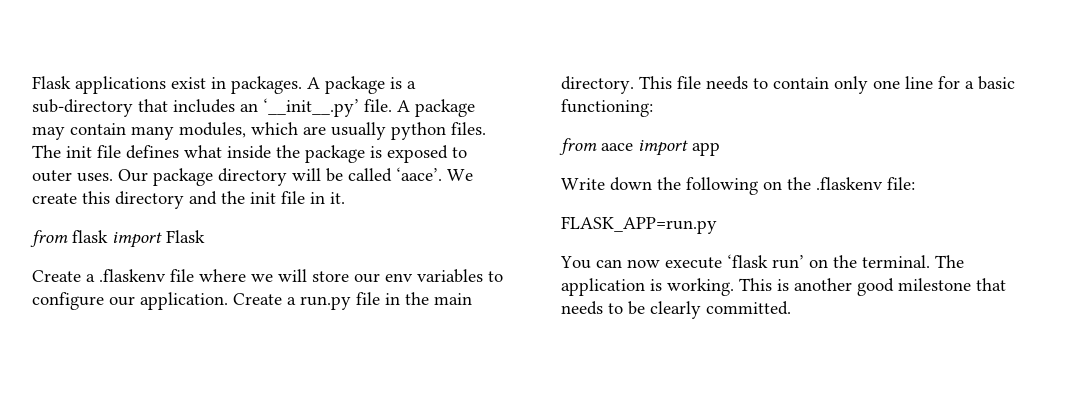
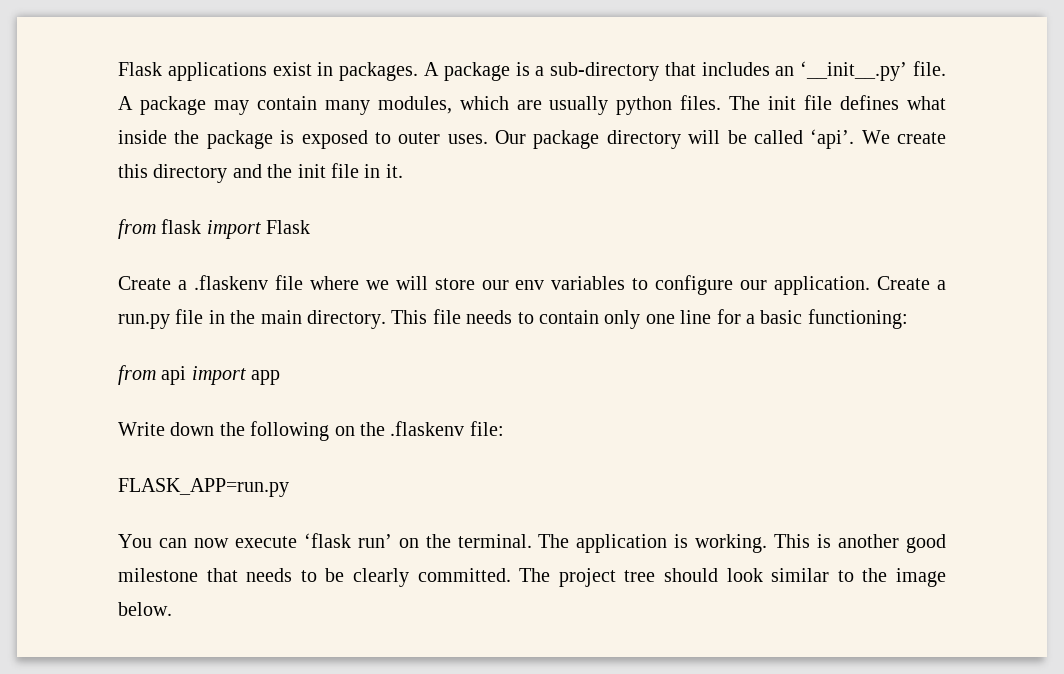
- Our package directory will be called ‘aace’.
+ Our package directory will be called ‘api’.
- from aace import app
+ from api import app
+ The project tree should look similar to the image below.

